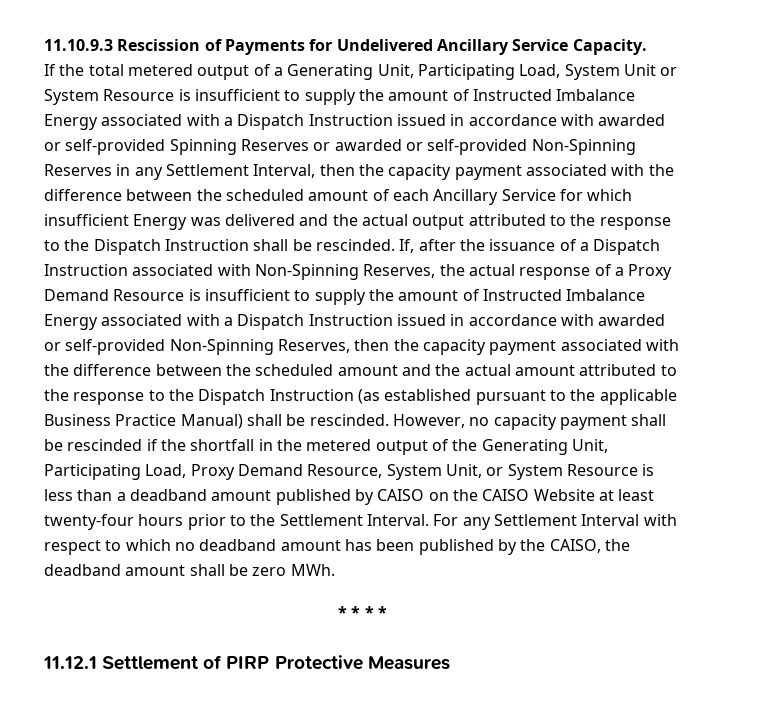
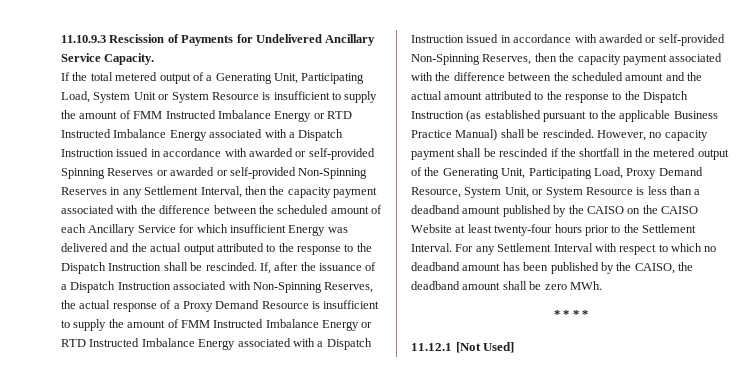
- If the total metered output of a Generating Unit, Participating Load, System Unit or System Resource is insufficient to supply the amount of Instructed Imbalance Energy associated with a Dispatch Instruction issued in accordance with awarded or self-provided Spinning Reserves or awarded or self-provided Non-Spinning Reserves in any Settlement Interval, then the capacity payment associated with the difference between the scheduled amount of each Ancillary Service for which insufficient Energy was delivered and the actual output attributed to the response to the Dispatch Instruction shall be rescinded.
+ If the total metered output of a Generating Unit, Participating Load, System Unit or System Resource is insufficient to supply the amount of FMM Instructed Imbalance Energy or RTD Instructed Imbalance Energy associated with a Dispatch Instruction issued in accordance with awarded or self-provided Spinning Reserves or awarded or self-provided Non-Spinning Reserves in any Settlement Interval, then the capacity payment associated with the difference between the scheduled amount of each Ancillary Service for which insufficient Energy was delivered and the actual output attributed to the response to the Dispatch Instruction shall be rescinded.
- If, after the issuance of a Dispatch Instruction associated with Non-Spinning Reserves, the actual response of a Proxy Demand Resource is insufficient to supply the amount of Instructed Imbalance Energy associated with a Dispatch Instruction issued in accordance with awarded or self-provided Non-Spinning Reserves, then the capacity payment associated with the difference between the scheduled amount and the actual amount attributed to the response to the Dispatch Instruction (as established pursuant to the applicable Business Practice Manual) shall be rescinded.
+ If, after the issuance of a Dispatch Instruction associated with Non-Spinning Reserves, the actual response of a Proxy Demand Resource is insufficient to supply the amount of FMM Instructed Imbalance Energy or RTD Instructed Imbalance Energy associated with a Dispatch Instruction issued in accordance with awarded or self-provided Non-Spinning Reserves, then the capacity payment associated with the difference between the scheduled amount and the actual amount attributed to the response to the Dispatch Instruction (as established pursuant to the applicable Business Practice Manual) shall be rescinded.
- However, no capacity payment shall be rescinded if the shortfall in the metered output of the Generating Unit, Participating Load, Proxy Demand Resource, System Unit, or System Resource is less than a deadband amount published by CAISO on the CAISO Website at least twenty-four hours prior to the Settlement Interval.
+ However, no capacity payment shall be rescinded if the shortfall in the metered output of the Generating Unit, Participating Load, Proxy Demand Resource, System Unit, or System Resource is less than a deadband amount published by the CAISO on the CAISO Website at least twenty-four hours prior to the Settlement Interval.
- 11.12.1 Settlement of PIRP Protective Measures
+ 11.12.1 [Not Used]

